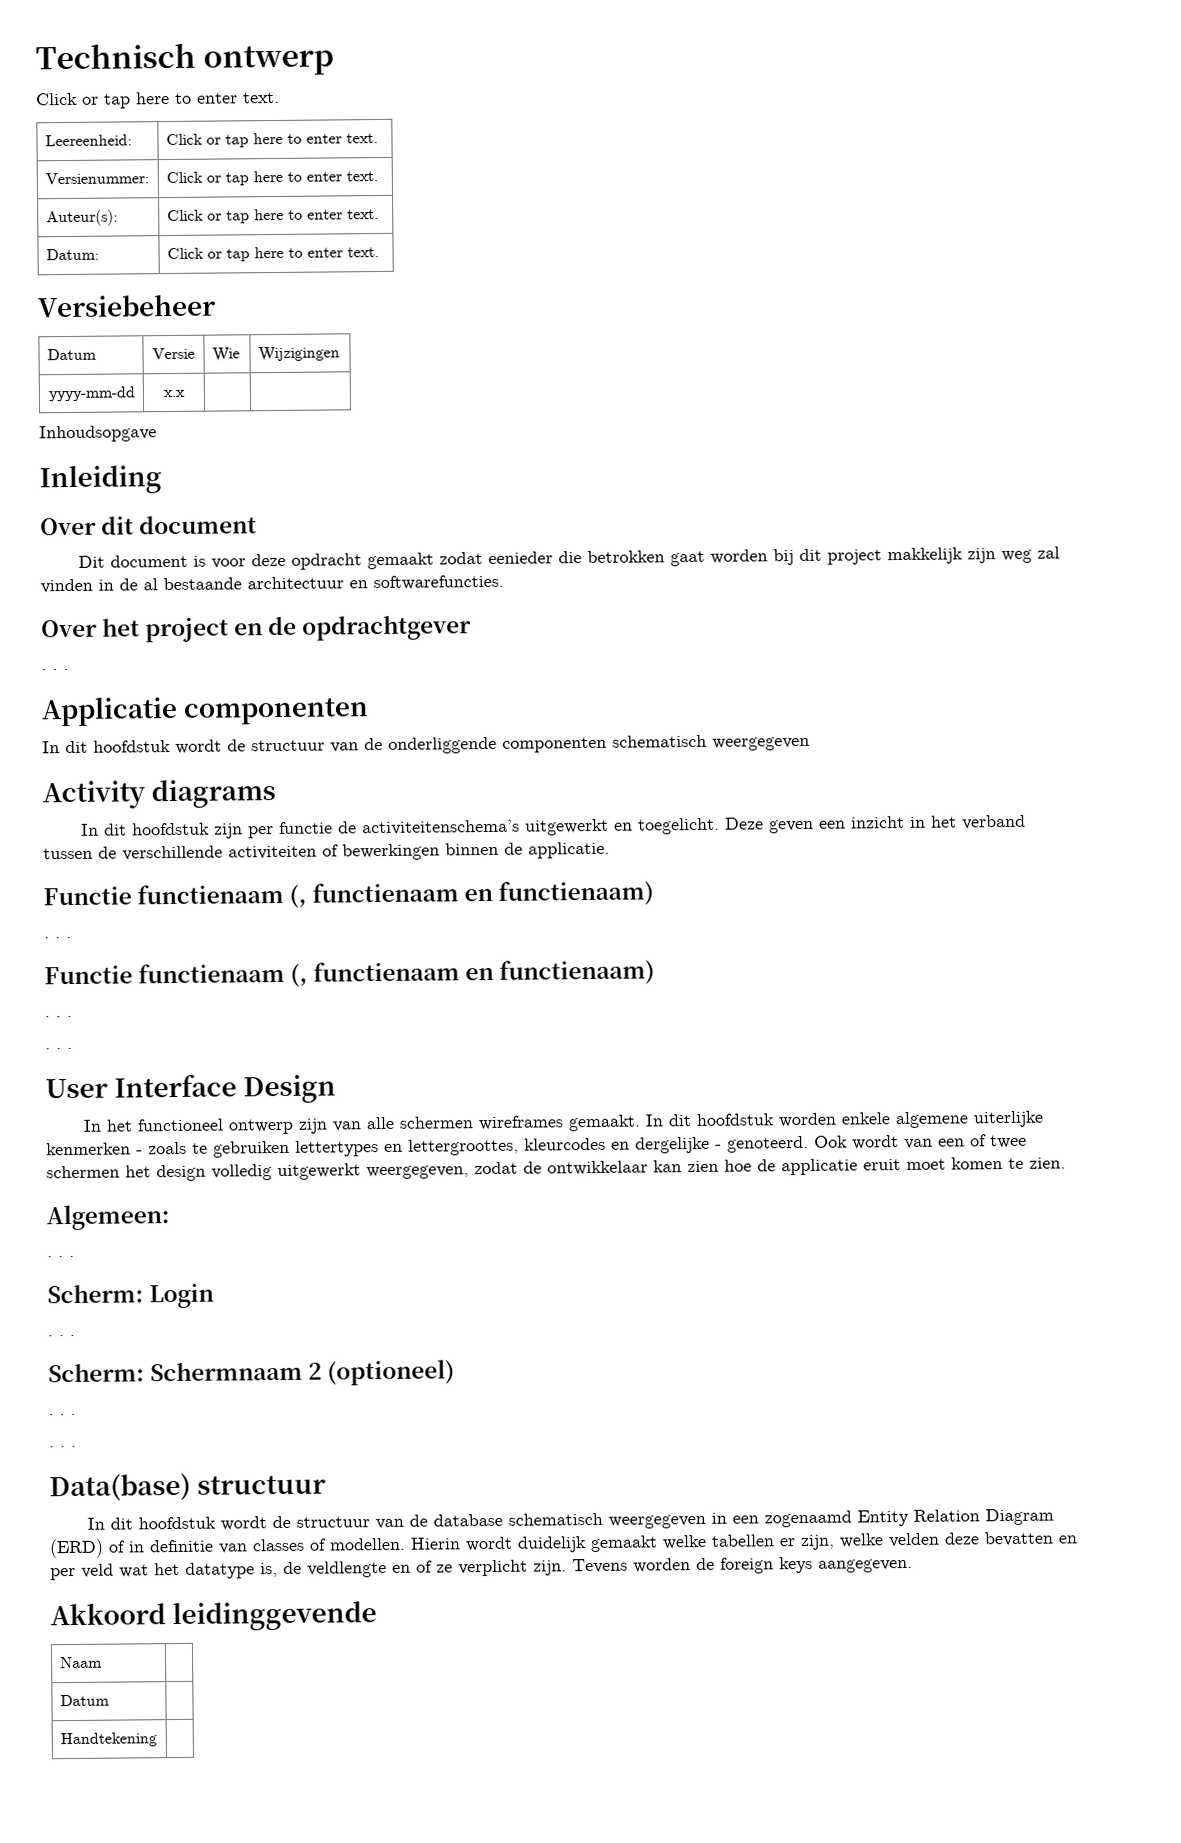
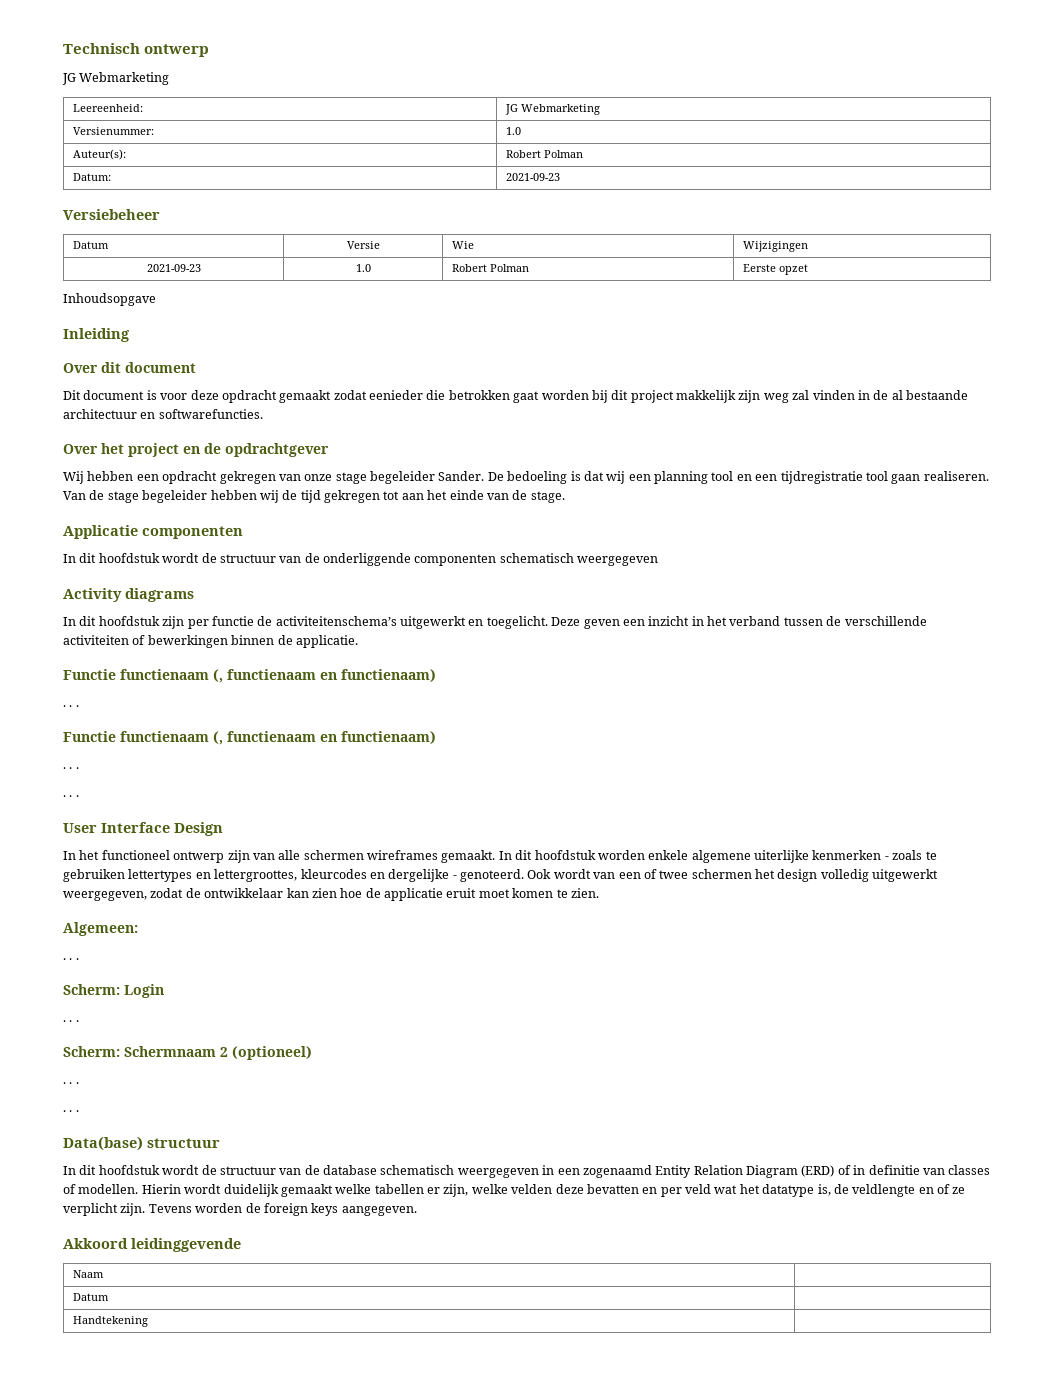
  Technisch ontwerp
- Click or tap here to enter text.
- Leereenheid: | Click or tap here to enter text.
- Versienummer: | Click or tap here to enter text.
- Auteur(s): | Click or tap here to enter text.
- Datum: | Click or tap here to enter text.
+ JG Webmarketing
+ Leereenheid: | JG Webmarketing
+ Versienummer: | 1.0
+ Auteur(s): | Robert Polman
+ Datum: | 2021-09-23
- yyyy-mm-dd | x.x | |
+ 2021-09-23 | 1.0 | Robert Polman | Eerste opzet
  Over het project en de opdrachtgever
- . . .
+ Wij hebben een opdracht gekregen van onze stage begeleider Sander. De bedoeling is dat wij een planning tool en een tijdregistratie tool gaan realiseren. Van de stage begeleider hebben wij de tijd gekregen tot aan het einde van de stage.

